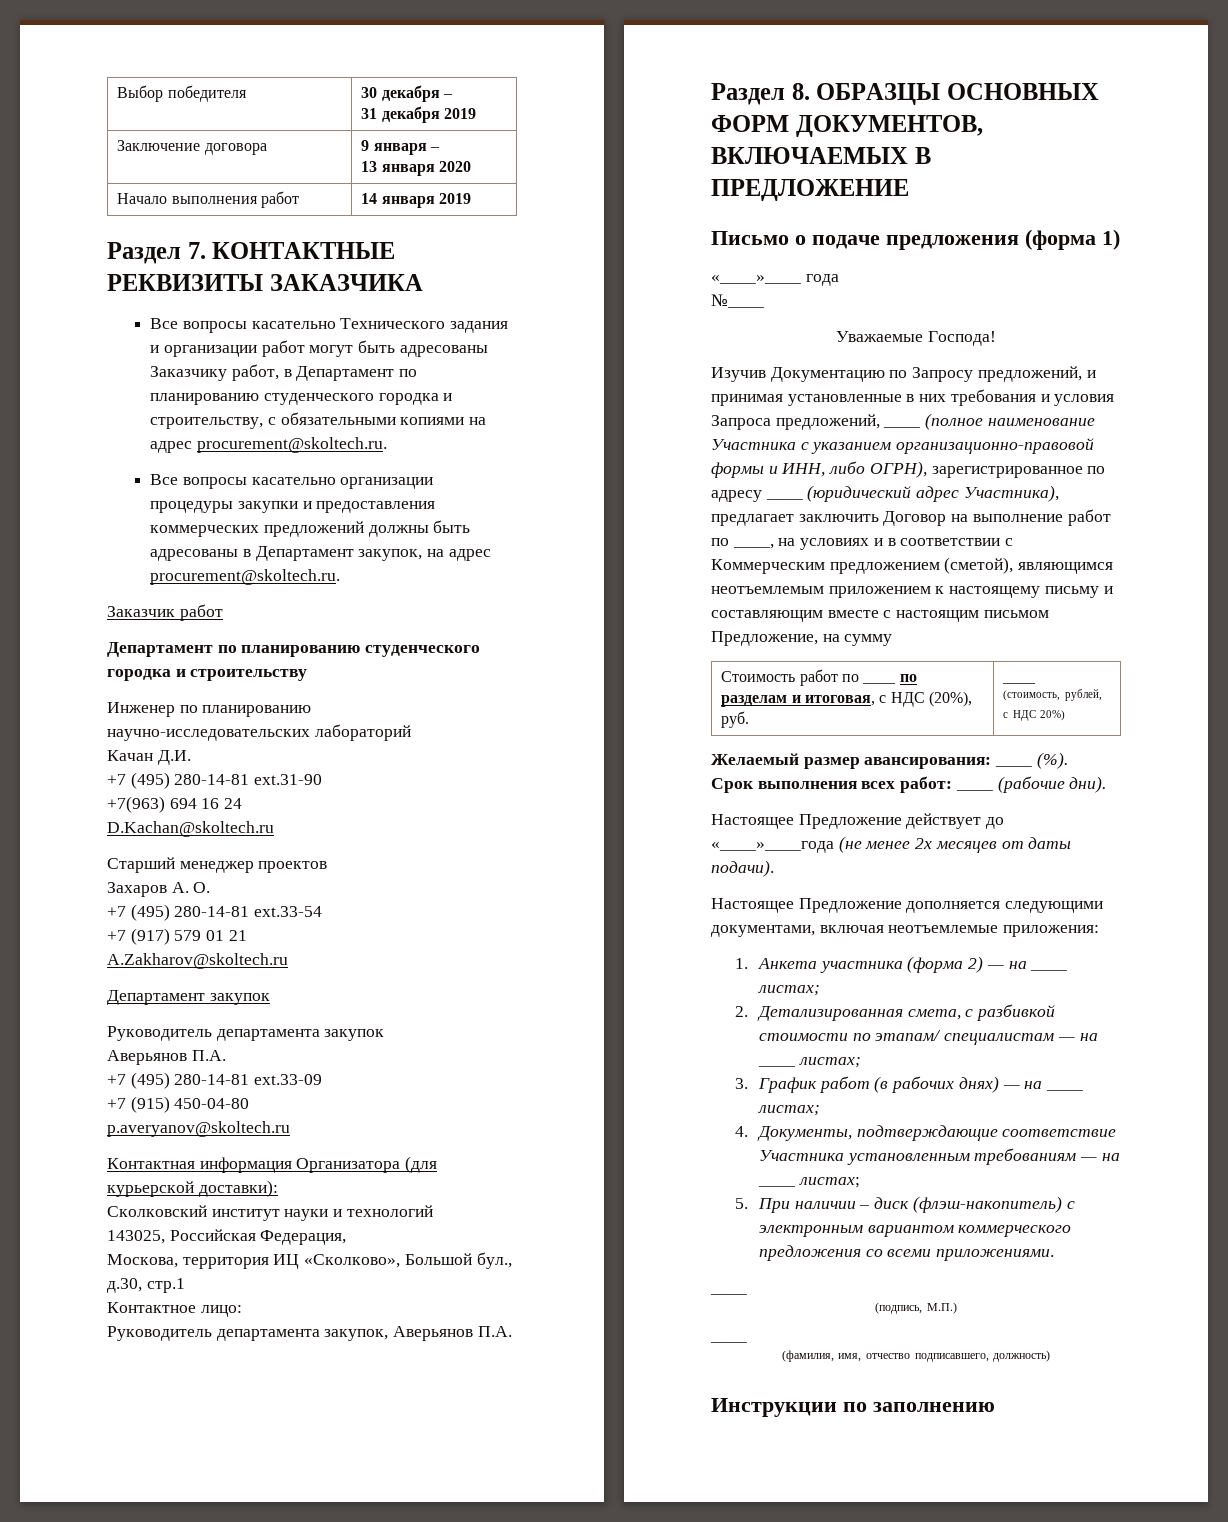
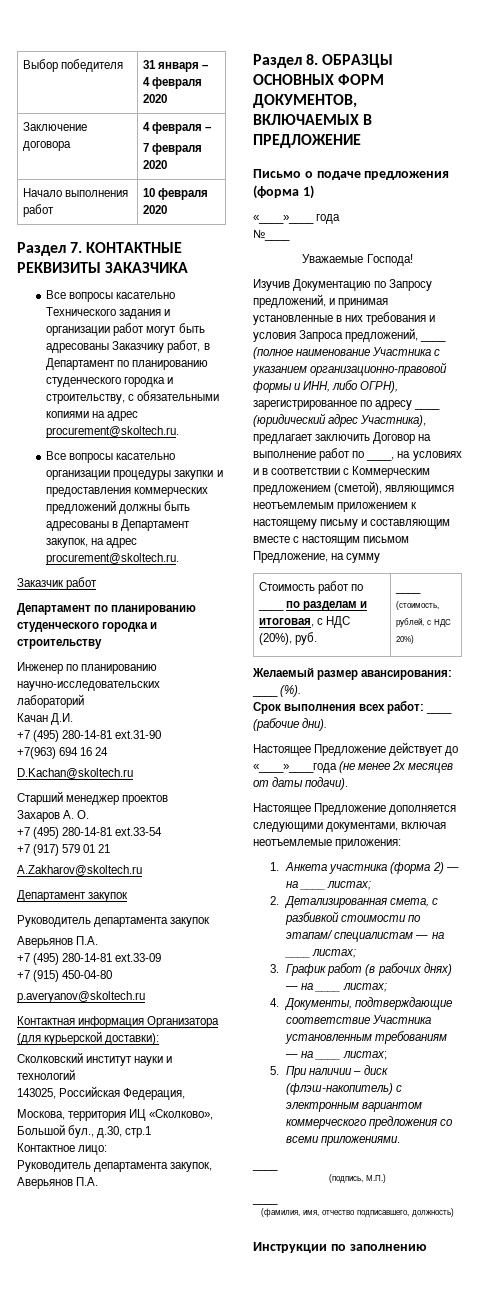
- Выбор победителя | 30 декабря –
- 31 декабря 2019
+ Выбор победителя | 31 января –
+ 4 февраля 2020
- Заключение договора | 9 января –
- 13 января 2020
+ Заключение договора | 4 февраля –
+ 7 февраля 2020
- Начало выполнения работ | 14 января 2019
+ Начало выполнения работ | 10 февраля 2020

